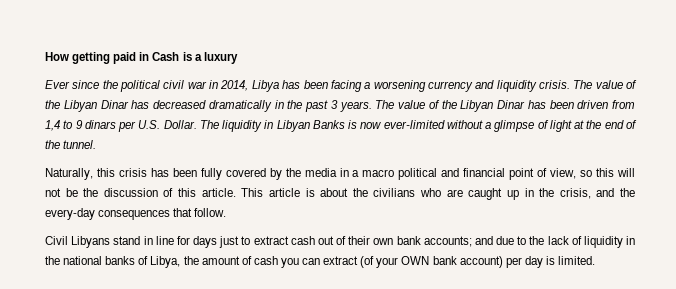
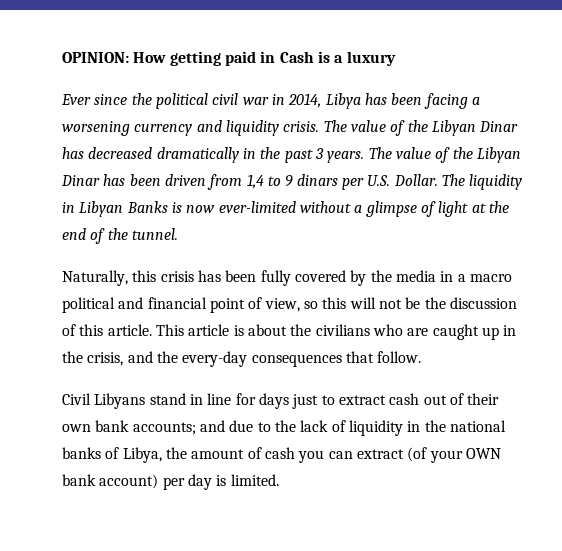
- How getting paid in Cash is a luxury
+ OPINION: How getting paid in Cash is a luxury

